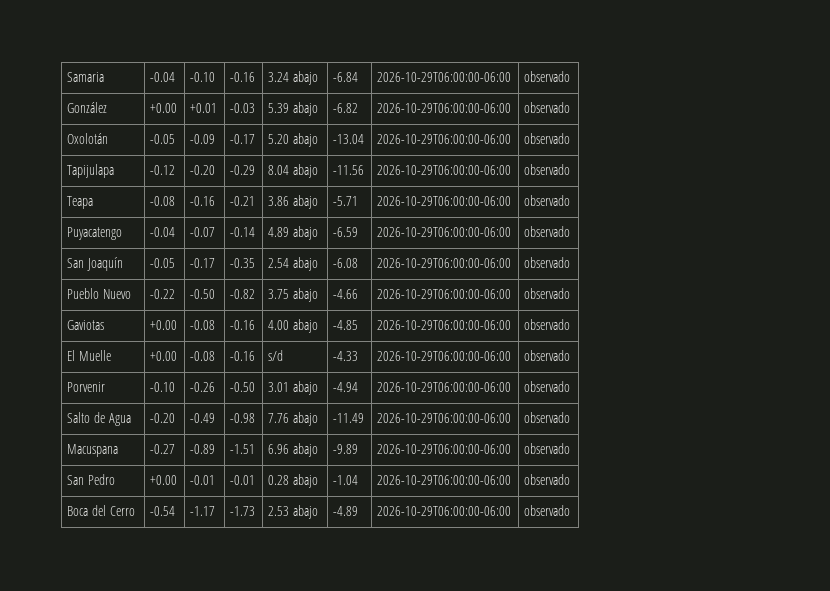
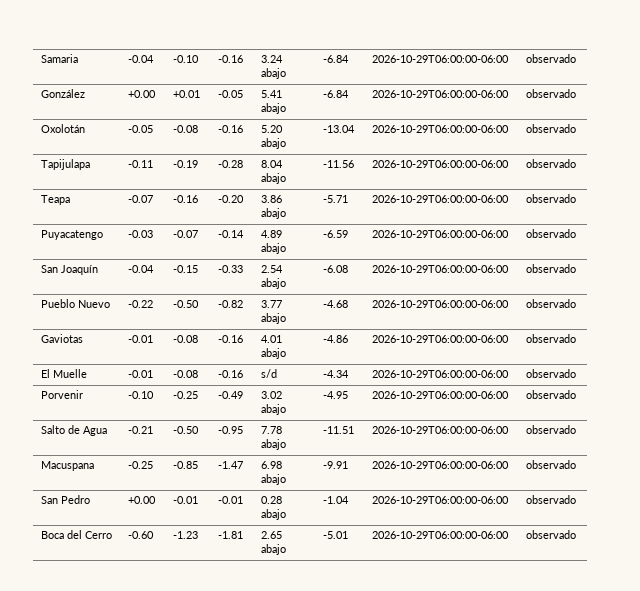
- González | +0.00 | +0.01 | -0.03 | 5.39 abajo | -6.82 | 2026-10-29T06:00:00-06:00 | observado
+ González | +0.00 | +0.01 | -0.05 | 5.41 abajo | -6.84 | 2026-10-29T06:00:00-06:00 | observado
- Oxolotán | -0.05 | -0.09 | -0.17 | 5.20 abajo | -13.04 | 2026-10-29T06:00:00-06:00 | observado
+ Oxolotán | -0.05 | -0.08 | -0.16 | 5.20 abajo | -13.04 | 2026-10-29T06:00:00-06:00 | observado
- Tapijulapa | -0.12 | -0.20 | -0.29 | 8.04 abajo | -11.56 | 2026-10-29T06:00:00-06:00 | observado
+ Tapijulapa | -0.11 | -0.19 | -0.28 | 8.04 abajo | -11.56 | 2026-10-29T06:00:00-06:00 | observado
- Teapa | -0.08 | -0.16 | -0.21 | 3.86 abajo | -5.71 | 2026-10-29T06:00:00-06:00 | observado
+ Teapa | -0.07 | -0.16 | -0.20 | 3.86 abajo | -5.71 | 2026-10-29T06:00:00-06:00 | observado
- Puyacatengo | -0.04 | -0.07 | -0.14 | 4.89 abajo | -6.59 | 2026-10-29T06:00:00-06:00 | observado
+ Puyacatengo | -0.03 | -0.07 | -0.14 | 4.89 abajo | -6.59 | 2026-10-29T06:00:00-06:00 | observado
- San Joaquín | -0.05 | -0.17 | -0.35 | 2.54 abajo | -6.08 | 2026-10-29T06:00:00-06:00 | observado
+ San Joaquín | -0.04 | -0.15 | -0.33 | 2.54 abajo | -6.08 | 2026-10-29T06:00:00-06:00 | observado
- Pueblo Nuevo | -0.22 | -0.50 | -0.82 | 3.75 abajo | -4.66 | 2026-10-29T06:00:00-06:00 | observado
+ Pueblo Nuevo | -0.22 | -0.50 | -0.82 | 3.77 abajo | -4.68 | 2026-10-29T06:00:00-06:00 | observado
- Gaviotas | +0.00 | -0.08 | -0.16 | 4.00 abajo | -4.85 | 2026-10-29T06:00:00-06:00 | observado
+ Gaviotas | -0.01 | -0.08 | -0.16 | 4.01 abajo | -4.86 | 2026-10-29T06:00:00-06:00 | observado
- El Muelle | +0.00 | -0.08 | -0.16 | s/d | -4.33 | 2026-10-29T06:00:00-06:00 | observado
+ El Muelle | -0.01 | -0.08 | -0.16 | s/d | -4.34 | 2026-10-29T06:00:00-06:00 | observado
- Porvenir | -0.10 | -0.26 | -0.50 | 3.01 abajo | -4.94 | 2026-10-29T06:00:00-06:00 | observado
+ Porvenir | -0.10 | -0.25 | -0.49 | 3.02 abajo | -4.95 | 2026-10-29T06:00:00-06:00 | observado
- Salto de Agua | -0.20 | -0.49 | -0.98 | 7.76 abajo | -11.49 | 2026-10-29T06:00:00-06:00 | observado
+ Salto de Agua | -0.21 | -0.50 | -0.95 | 7.78 abajo | -11.51 | 2026-10-29T06:00:00-06:00 | observado
- Macuspana | -0.27 | -0.89 | -1.51 | 6.96 abajo | -9.89 | 2026-10-29T06:00:00-06:00 | observado
+ Macuspana | -0.25 | -0.85 | -1.47 | 6.98 abajo | -9.91 | 2026-10-29T06:00:00-06:00 | observado
- Boca del Cerro | -0.54 | -1.17 | -1.73 | 2.53 abajo | -4.89 | 2026-10-29T06:00:00-06:00 | observado
+ Boca del Cerro | -0.60 | -1.23 | -1.81 | 2.65 abajo | -5.01 | 2026-10-29T06:00:00-06:00 | observado

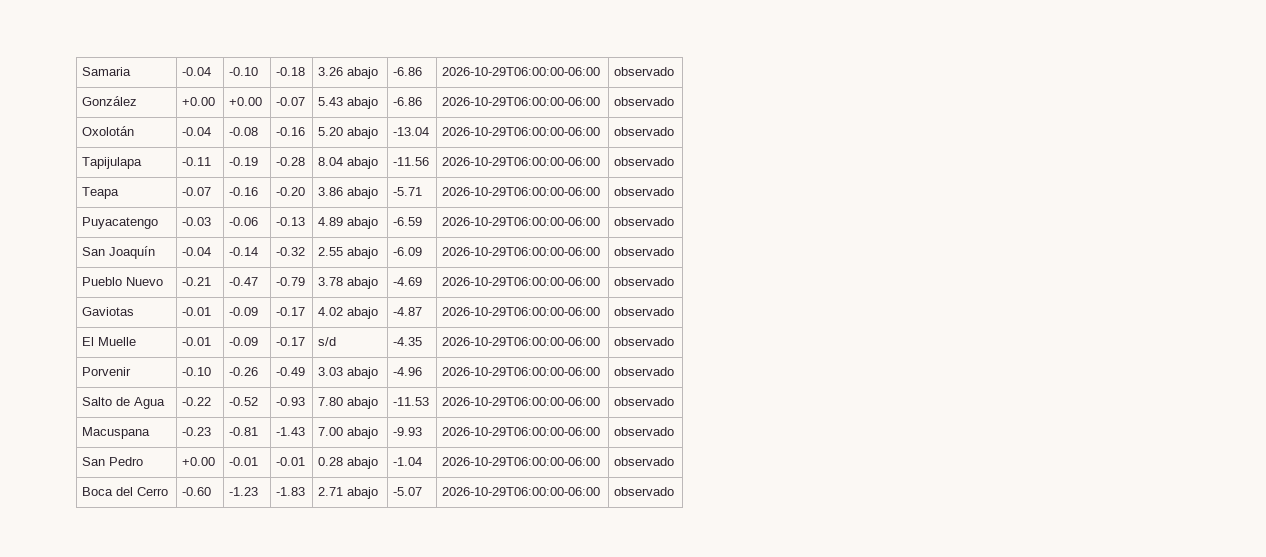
- Samaria | -0.04 | -0.10 | -0.16 | 3.24 abajo | -6.84 | 2026-10-29T06:00:00-06:00 | observado
+ Samaria | -0.04 | -0.10 | -0.18 | 3.26 abajo | -6.86 | 2026-10-29T06:00:00-06:00 | observado
- González | +0.00 | +0.01 | -0.05 | 5.41 abajo | -6.84 | 2026-10-29T06:00:00-06:00 | observado
+ González | +0.00 | +0.00 | -0.07 | 5.43 abajo | -6.86 | 2026-10-29T06:00:00-06:00 | observado
- Oxolotán | -0.05 | -0.08 | -0.16 | 5.20 abajo | -13.04 | 2026-10-29T06:00:00-06:00 | observado
+ Oxolotán | -0.04 | -0.08 | -0.16 | 5.20 abajo | -13.04 | 2026-10-29T06:00:00-06:00 | observado
- Puyacatengo | -0.03 | -0.07 | -0.14 | 4.89 abajo | -6.59 | 2026-10-29T06:00:00-06:00 | observado
+ Puyacatengo | -0.03 | -0.06 | -0.13 | 4.89 abajo | -6.59 | 2026-10-29T06:00:00-06:00 | observado
- San Joaquín | -0.04 | -0.15 | -0.33 | 2.54 abajo | -6.08 | 2026-10-29T06:00:00-06:00 | observado
+ San Joaquín | -0.04 | -0.14 | -0.32 | 2.55 abajo | -6.09 | 2026-10-29T06:00:00-06:00 | observado
- Pueblo Nuevo | -0.22 | -0.50 | -0.82 | 3.77 abajo | -4.68 | 2026-10-29T06:00:00-06:00 | observado
+ Pueblo Nuevo | -0.21 | -0.47 | -0.79 | 3.78 abajo | -4.69 | 2026-10-29T06:00:00-06:00 | observado
- Gaviotas | -0.01 | -0.08 | -0.16 | 4.01 abajo | -4.86 | 2026-10-29T06:00:00-06:00 | observado
+ Gaviotas | -0.01 | -0.09 | -0.17 | 4.02 abajo | -4.87 | 2026-10-29T06:00:00-06:00 | observado
- El Muelle | -0.01 | -0.08 | -0.16 | s/d | -4.34 | 2026-10-29T06:00:00-06:00 | observado
+ El Muelle | -0.01 | -0.09 | -0.17 | s/d | -4.35 | 2026-10-29T06:00:00-06:00 | observado
- Porvenir | -0.10 | -0.25 | -0.49 | 3.02 abajo | -4.95 | 2026-10-29T06:00:00-06:00 | observado
+ Porvenir | -0.10 | -0.26 | -0.49 | 3.03 abajo | -4.96 | 2026-10-29T06:00:00-06:00 | observado
- Salto de Agua | -0.21 | -0.50 | -0.95 | 7.78 abajo | -11.51 | 2026-10-29T06:00:00-06:00 | observado
+ Salto de Agua | -0.22 | -0.52 | -0.93 | 7.80 abajo | -11.53 | 2026-10-29T06:00:00-06:00 | observado
- Macuspana | -0.25 | -0.85 | -1.47 | 6.98 abajo | -9.91 | 2026-10-29T06:00:00-06:00 | observado
+ Macuspana | -0.23 | -0.81 | -1.43 | 7.00 abajo | -9.93 | 2026-10-29T06:00:00-06:00 | observado
- Boca del Cerro | -0.60 | -1.23 | -1.81 | 2.65 abajo | -5.01 | 2026-10-29T06:00:00-06:00 | observado
+ Boca del Cerro | -0.60 | -1.23 | -1.83 | 2.71 abajo | -5.07 | 2026-10-29T06:00:00-06:00 | observado

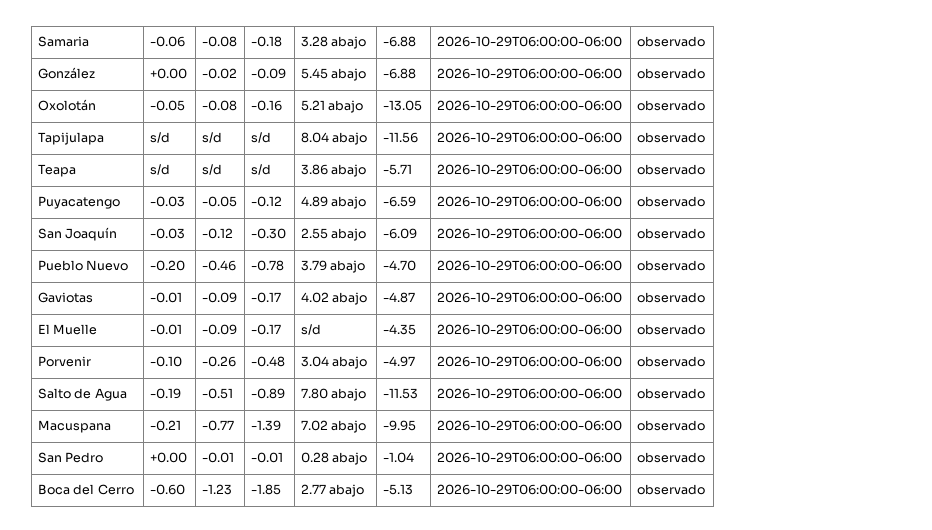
- Samaria | -0.04 | -0.10 | -0.18 | 3.26 abajo | -6.86 | 2026-10-29T06:00:00-06:00 | observado
+ Samaria | -0.06 | -0.08 | -0.18 | 3.28 abajo | -6.88 | 2026-10-29T06:00:00-06:00 | observado
- González | +0.00 | +0.00 | -0.07 | 5.43 abajo | -6.86 | 2026-10-29T06:00:00-06:00 | observado
+ González | +0.00 | -0.02 | -0.09 | 5.45 abajo | -6.88 | 2026-10-29T06:00:00-06:00 | observado
- Oxolotán | -0.04 | -0.08 | -0.16 | 5.20 abajo | -13.04 | 2026-10-29T06:00:00-06:00 | observado
+ Oxolotán | -0.05 | -0.08 | -0.16 | 5.21 abajo | -13.05 | 2026-10-29T06:00:00-06:00 | observado
- Tapijulapa | -0.11 | -0.19 | -0.28 | 8.04 abajo | -11.56 | 2026-10-29T06:00:00-06:00 | observado
+ Tapijulapa | s/d | s/d | s/d | 8.04 abajo | -11.56 | 2026-10-29T06:00:00-06:00 | observado
- Teapa | -0.07 | -0.16 | -0.20 | 3.86 abajo | -5.71 | 2026-10-29T06:00:00-06:00 | observado
+ Teapa | s/d | s/d | s/d | 3.86 abajo | -5.71 | 2026-10-29T06:00:00-06:00 | observado
- Puyacatengo | -0.03 | -0.06 | -0.13 | 4.89 abajo | -6.59 | 2026-10-29T06:00:00-06:00 | observado
+ Puyacatengo | -0.03 | -0.05 | -0.12 | 4.89 abajo | -6.59 | 2026-10-29T06:00:00-06:00 | observado
- San Joaquín | -0.04 | -0.14 | -0.32 | 2.55 abajo | -6.09 | 2026-10-29T06:00:00-06:00 | observado
+ San Joaquín | -0.03 | -0.12 | -0.30 | 2.55 abajo | -6.09 | 2026-10-29T06:00:00-06:00 | observado
- Pueblo Nuevo | -0.21 | -0.47 | -0.79 | 3.78 abajo | -4.69 | 2026-10-29T06:00:00-06:00 | observado
+ Pueblo Nuevo | -0.20 | -0.46 | -0.78 | 3.79 abajo | -4.70 | 2026-10-29T06:00:00-06:00 | observado
- Porvenir | -0.10 | -0.26 | -0.49 | 3.03 abajo | -4.96 | 2026-10-29T06:00:00-06:00 | observado
+ Porvenir | -0.10 | -0.26 | -0.48 | 3.04 abajo | -4.97 | 2026-10-29T06:00:00-06:00 | observado
- Salto de Agua | -0.22 | -0.52 | -0.93 | 7.80 abajo | -11.53 | 2026-10-29T06:00:00-06:00 | observado
+ Salto de Agua | -0.19 | -0.51 | -0.89 | 7.80 abajo | -11.53 | 2026-10-29T06:00:00-06:00 | observado
- Macuspana | -0.23 | -0.81 | -1.43 | 7.00 abajo | -9.93 | 2026-10-29T06:00:00-06:00 | observado
+ Macuspana | -0.21 | -0.77 | -1.39 | 7.02 abajo | -9.95 | 2026-10-29T06:00:00-06:00 | observado
- Boca del Cerro | -0.60 | -1.23 | -1.83 | 2.71 abajo | -5.07 | 2026-10-29T06:00:00-06:00 | observado
+ Boca del Cerro | -0.60 | -1.23 | -1.85 | 2.77 abajo | -5.13 | 2026-10-29T06:00:00-06:00 | observado

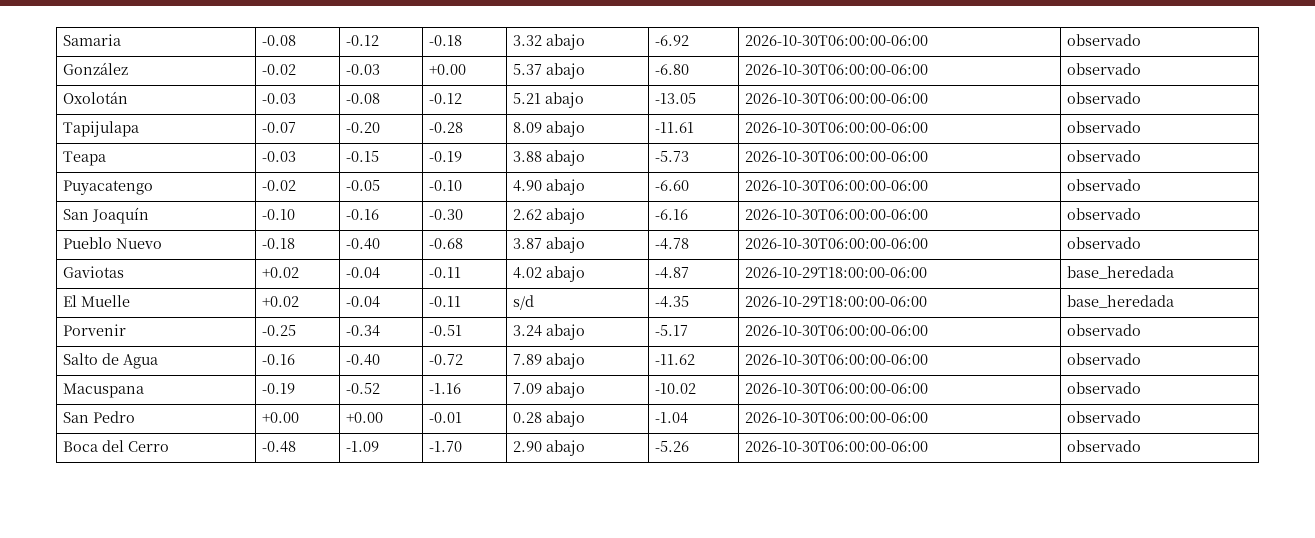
- Samaria | -0.06 | -0.08 | -0.18 | 3.28 abajo | -6.88 | 2026-10-29T06:00:00-06:00 | observado
+ Samaria | -0.08 | -0.12 | -0.18 | 3.32 abajo | -6.92 | 2026-10-30T06:00:00-06:00 | observado
- González | +0.00 | -0.02 | -0.09 | 5.45 abajo | -6.88 | 2026-10-29T06:00:00-06:00 | observado
+ González | -0.02 | -0.03 | +0.00 | 5.37 abajo | -6.80 | 2026-10-30T06:00:00-06:00 | observado
- Oxolotán | -0.05 | -0.08 | -0.16 | 5.21 abajo | -13.05 | 2026-10-29T06:00:00-06:00 | observado
+ Oxolotán | -0.03 | -0.08 | -0.12 | 5.21 abajo | -13.05 | 2026-10-30T06:00:00-06:00 | observado
- Tapijulapa | s/d | s/d | s/d | 8.04 abajo | -11.56 | 2026-10-29T06:00:00-06:00 | observado
+ Tapijulapa | -0.07 | -0.20 | -0.28 | 8.09 abajo | -11.61 | 2026-10-30T06:00:00-06:00 | observado
- Teapa | s/d | s/d | s/d | 3.86 abajo | -5.71 | 2026-10-29T06:00:00-06:00 | observado
+ Teapa | -0.03 | -0.15 | -0.19 | 3.88 abajo | -5.73 | 2026-10-30T06:00:00-06:00 | observado
- Puyacatengo | -0.03 | -0.05 | -0.12 | 4.89 abajo | -6.59 | 2026-10-29T06:00:00-06:00 | observado
+ Puyacatengo | -0.02 | -0.05 | -0.10 | 4.90 abajo | -6.60 | 2026-10-30T06:00:00-06:00 | observado
- San Joaquín | -0.03 | -0.12 | -0.30 | 2.55 abajo | -6.09 | 2026-10-29T06:00:00-06:00 | observado
+ San Joaquín | -0.10 | -0.16 | -0.30 | 2.62 abajo | -6.16 | 2026-10-30T06:00:00-06:00 | observado
- Pueblo Nuevo | -0.20 | -0.46 | -0.78 | 3.79 abajo | -4.70 | 2026-10-29T06:00:00-06:00 | observado
+ Pueblo Nuevo | -0.18 | -0.40 | -0.68 | 3.87 abajo | -4.78 | 2026-10-30T06:00:00-06:00 | observado
- Gaviotas | -0.01 | -0.09 | -0.17 | 4.02 abajo | -4.87 | 2026-10-29T06:00:00-06:00 | observado
+ Gaviotas | +0.02 | -0.04 | -0.11 | 4.02 abajo | -4.87 | 2026-10-29T18:00:00-06:00 | base_heredada
- El Muelle | -0.01 | -0.09 | -0.17 | s/d | -4.35 | 2026-10-29T06:00:00-06:00 | observado
+ El Muelle | +0.02 | -0.04 | -0.11 | s/d | -4.35 | 2026-10-29T18:00:00-06:00 | base_heredada
- Porvenir | -0.10 | -0.26 | -0.48 | 3.04 abajo | -4.97 | 2026-10-29T06:00:00-06:00 | observado
+ Porvenir | -0.25 | -0.34 | -0.51 | 3.24 abajo | -5.17 | 2026-10-30T06:00:00-06:00 | observado
- Salto de Agua | -0.19 | -0.51 | -0.89 | 7.80 abajo | -11.53 | 2026-10-29T06:00:00-06:00 | observado
+ Salto de Agua | -0.16 | -0.40 | -0.72 | 7.89 abajo | -11.62 | 2026-10-30T06:00:00-06:00 | observado
- Macuspana | -0.21 | -0.77 | -1.39 | 7.02 abajo | -9.95 | 2026-10-29T06:00:00-06:00 | observado
+ Macuspana | -0.19 | -0.52 | -1.16 | 7.09 abajo | -10.02 | 2026-10-30T06:00:00-06:00 | observado
- San Pedro | +0.00 | -0.01 | -0.01 | 0.28 abajo | -1.04 | 2026-10-29T06:00:00-06:00 | observado
+ San Pedro | +0.00 | +0.00 | -0.01 | 0.28 abajo | -1.04 | 2026-10-30T06:00:00-06:00 | observado
- Boca del Cerro | -0.60 | -1.23 | -1.85 | 2.77 abajo | -5.13 | 2026-10-29T06:00:00-06:00 | observado
+ Boca del Cerro | -0.48 | -1.09 | -1.70 | 2.90 abajo | -5.26 | 2026-10-30T06:00:00-06:00 | observado

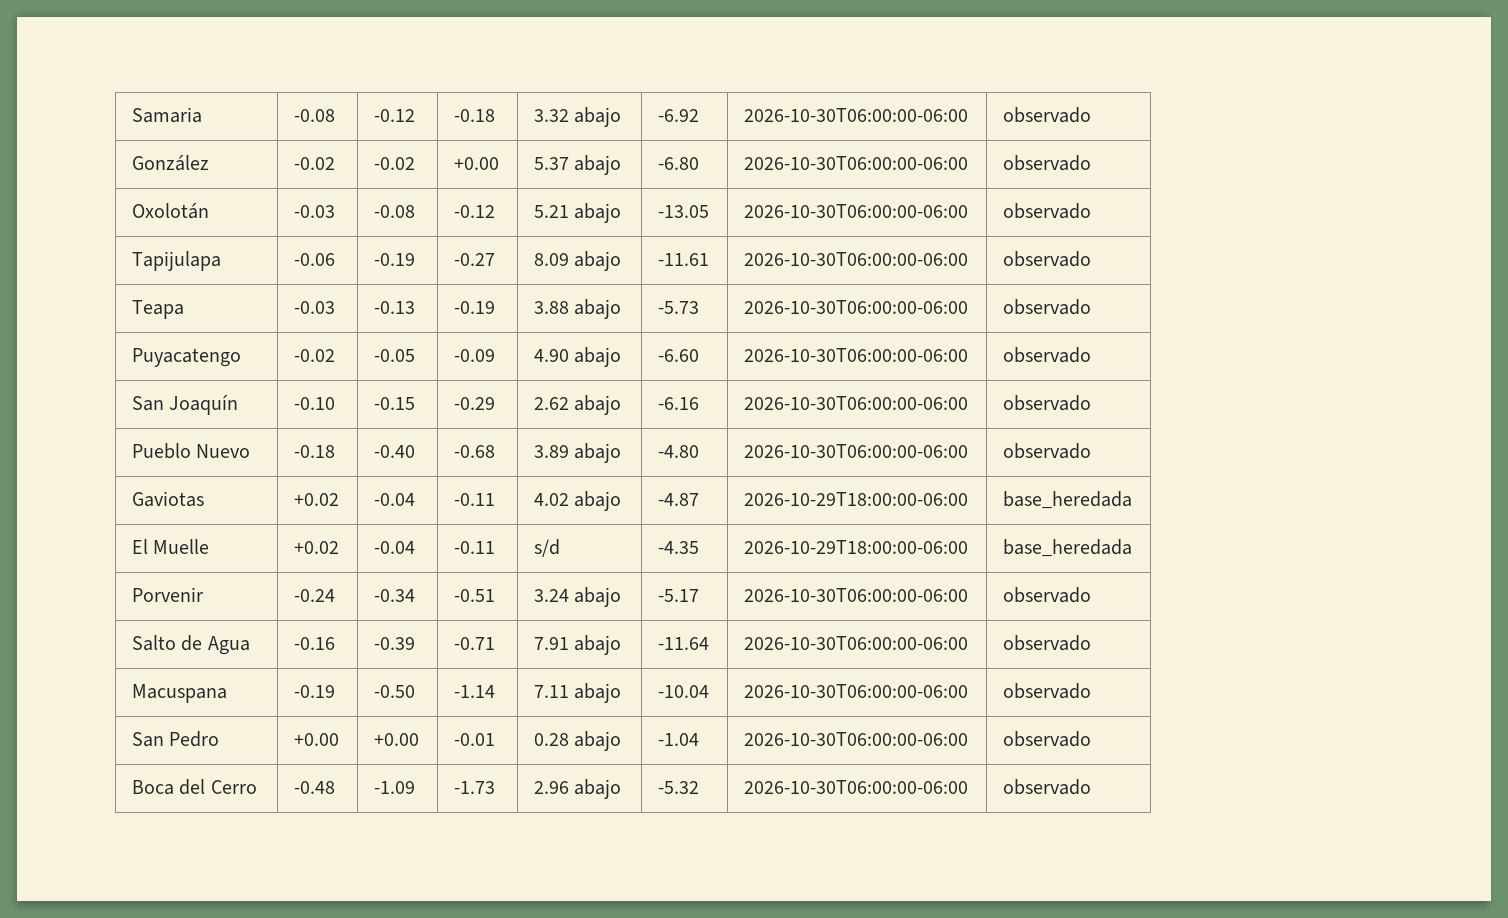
- González | -0.02 | -0.03 | +0.00 | 5.37 abajo | -6.80 | 2026-10-30T06:00:00-06:00 | observado
+ González | -0.02 | -0.02 | +0.00 | 5.37 abajo | -6.80 | 2026-10-30T06:00:00-06:00 | observado
- Tapijulapa | -0.07 | -0.20 | -0.28 | 8.09 abajo | -11.61 | 2026-10-30T06:00:00-06:00 | observado
+ Tapijulapa | -0.06 | -0.19 | -0.27 | 8.09 abajo | -11.61 | 2026-10-30T06:00:00-06:00 | observado
- Teapa | -0.03 | -0.15 | -0.19 | 3.88 abajo | -5.73 | 2026-10-30T06:00:00-06:00 | observado
+ Teapa | -0.03 | -0.13 | -0.19 | 3.88 abajo | -5.73 | 2026-10-30T06:00:00-06:00 | observado
- Puyacatengo | -0.02 | -0.05 | -0.10 | 4.90 abajo | -6.60 | 2026-10-30T06:00:00-06:00 | observado
+ Puyacatengo | -0.02 | -0.05 | -0.09 | 4.90 abajo | -6.60 | 2026-10-30T06:00:00-06:00 | observado
- San Joaquín | -0.10 | -0.16 | -0.30 | 2.62 abajo | -6.16 | 2026-10-30T06:00:00-06:00 | observado
+ San Joaquín | -0.10 | -0.15 | -0.29 | 2.62 abajo | -6.16 | 2026-10-30T06:00:00-06:00 | observado
- Pueblo Nuevo | -0.18 | -0.40 | -0.68 | 3.87 abajo | -4.78 | 2026-10-30T06:00:00-06:00 | observado
+ Pueblo Nuevo | -0.18 | -0.40 | -0.68 | 3.89 abajo | -4.80 | 2026-10-30T06:00:00-06:00 | observado
- Porvenir | -0.25 | -0.34 | -0.51 | 3.24 abajo | -5.17 | 2026-10-30T06:00:00-06:00 | observado
+ Porvenir | -0.24 | -0.34 | -0.51 | 3.24 abajo | -5.17 | 2026-10-30T06:00:00-06:00 | observado
- Salto de Agua | -0.16 | -0.40 | -0.72 | 7.89 abajo | -11.62 | 2026-10-30T06:00:00-06:00 | observado
+ Salto de Agua | -0.16 | -0.39 | -0.71 | 7.91 abajo | -11.64 | 2026-10-30T06:00:00-06:00 | observado
- Macuspana | -0.19 | -0.52 | -1.16 | 7.09 abajo | -10.02 | 2026-10-30T06:00:00-06:00 | observado
+ Macuspana | -0.19 | -0.50 | -1.14 | 7.11 abajo | -10.04 | 2026-10-30T06:00:00-06:00 | observado
- Boca del Cerro | -0.48 | -1.09 | -1.70 | 2.90 abajo | -5.26 | 2026-10-30T06:00:00-06:00 | observado
+ Boca del Cerro | -0.48 | -1.09 | -1.73 | 2.96 abajo | -5.32 | 2026-10-30T06:00:00-06:00 | observado

